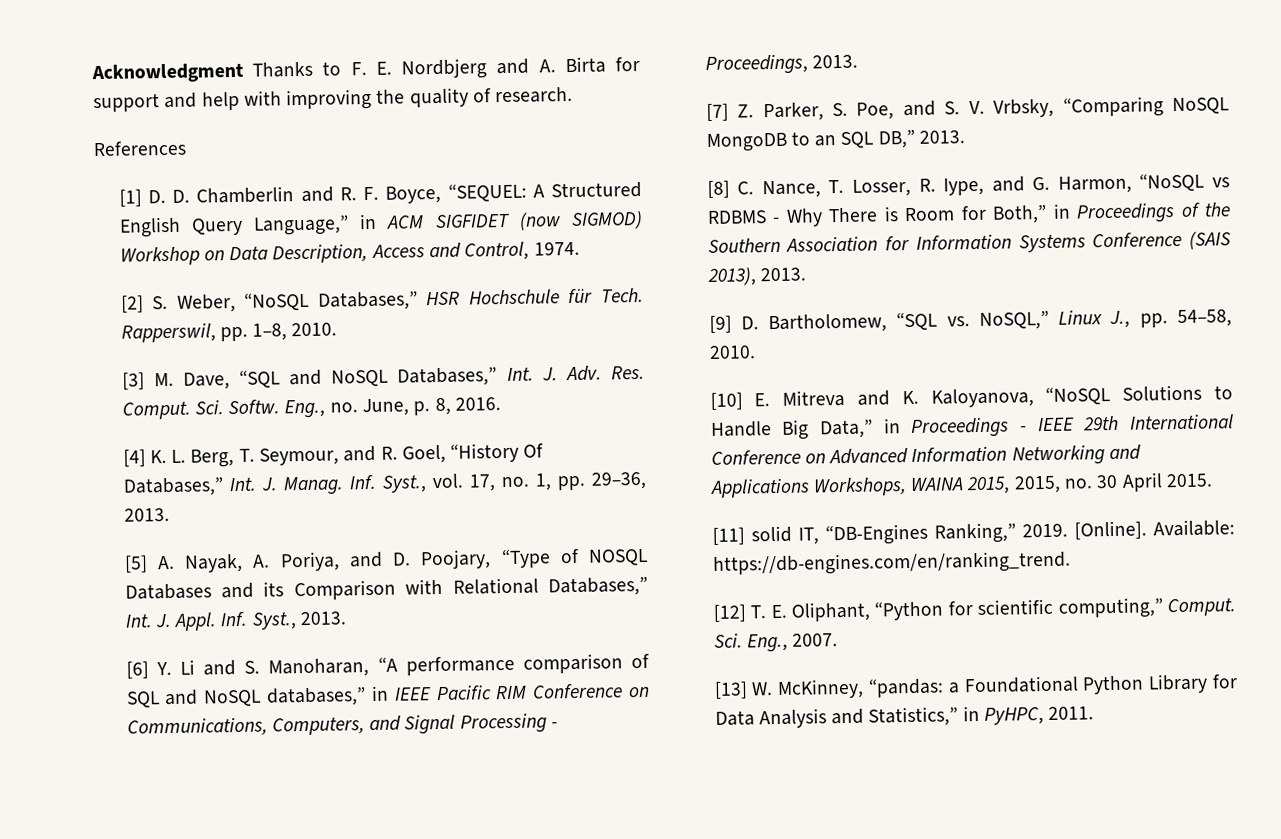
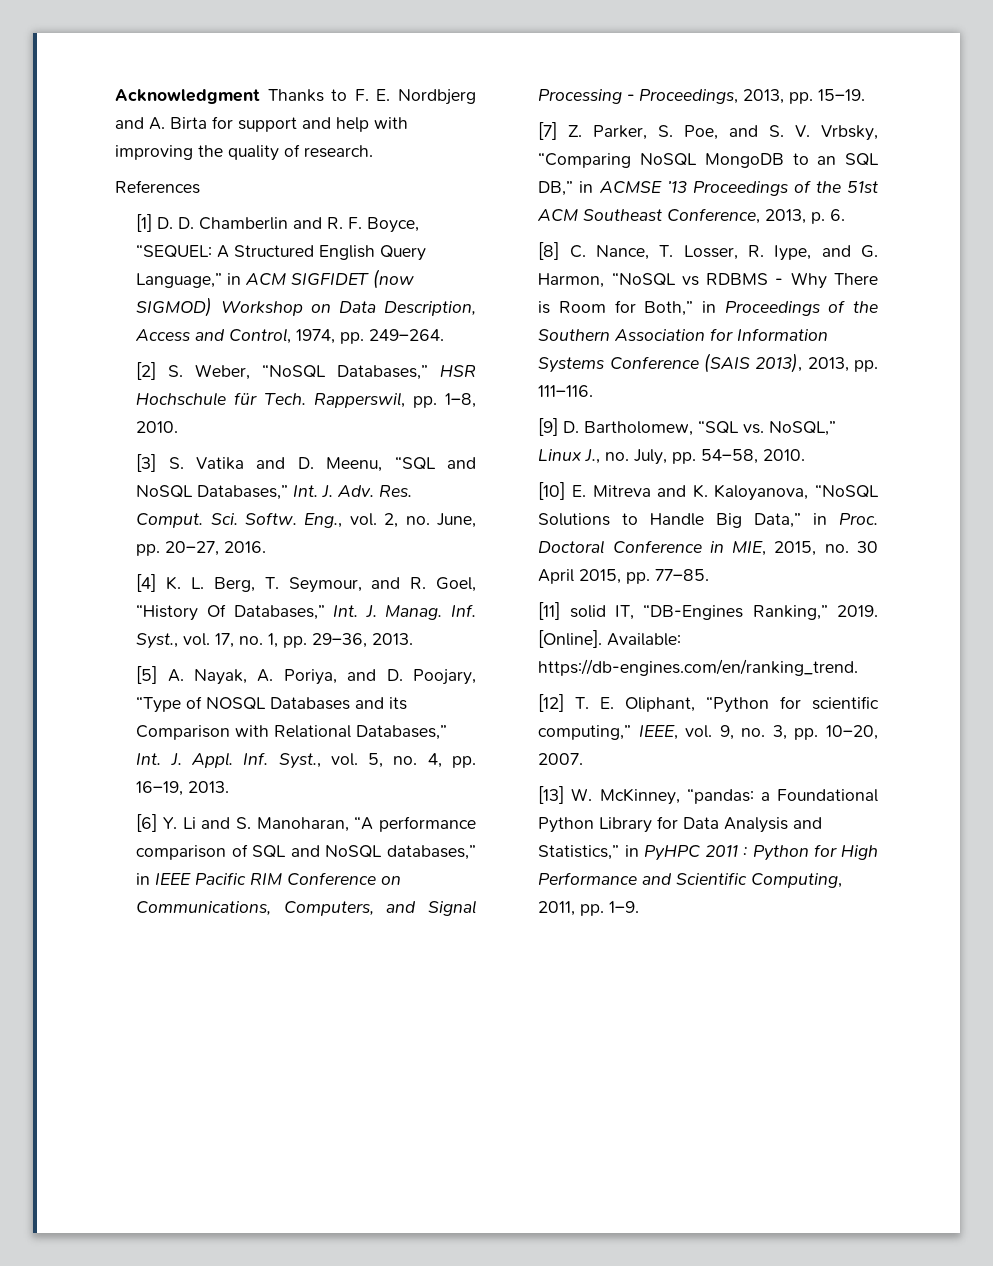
- [1] D. D. Chamberlin and R. F. Boyce, “SEQUEL: A Structured English Query Language,” in ACM SIGFIDET (now SIGMOD) Workshop on Data Description, Access and Control, 1974.
+ [1] D. D. Chamberlin and R. F. Boyce, “SEQUEL: A Structured English Query Language,” in ACM SIGFIDET (now SIGMOD) Workshop on Data Description, Access and Control, 1974, pp. 249–264.
- [3] M. Dave, “SQL and NoSQL Databases,” Int. J. Adv. Res. Comput.
+ [3] S. Vatika and D. Meenu, “SQL and NoSQL Databases,” Int. J. Adv. Res. Comput.
- Eng., no. June, p. 8, 2016.
+ Eng., vol. 2, no. June, pp. 20–27, 2016.
- Inf. Syst., 2013.
+ Inf. Syst., vol. 5, no. 4, pp. 16–19, 2013.
- [6] Y. Li and S. Manoharan, “A performance comparison of SQL and NoSQL databases,” in IEEE Pacific RIM Conference on Communications, Computers, and Signal Processing - Proceedings, 2013.
+ [6] Y. Li and S. Manoharan, “A performance comparison of SQL and NoSQL databases,” in IEEE Pacific RIM Conference on Communications, Computers, and Signal Processing - Proceedings, 2013, pp. 15–19.
- [7] Z. Parker, S. Poe, and S. V. Vrbsky, “Comparing NoSQL MongoDB to an SQL DB,” 2013.
+ [7] Z. Parker, S. Poe, and S. V. Vrbsky, “Comparing NoSQL MongoDB to an SQL DB,” in ACMSE ’13 Proceedings of the 51st ACM Southeast Conference, 2013, p. 6.
- [8] C. Nance, T. Losser, R. Iype, and G. Harmon, “NoSQL vs RDBMS - Why There is Room for Both,” in Proceedings of the Southern Association for Information Systems Conference (SAIS 2013), 2013.
+ [8] C. Nance, T. Losser, R. Iype, and G. Harmon, “NoSQL vs RDBMS - Why There is Room for Both,” in Proceedings of the Southern Association for Information Systems Conference (SAIS 2013), 2013, pp. 111–116.
- [9] D. Bartholomew, “SQL vs. NoSQL,” Linux J., pp. 54–58, 2010.
+ [9] D. Bartholomew, “SQL vs. NoSQL,” Linux J., no. July, pp. 54–58, 2010.
- [10] E. Mitreva and K. Kaloyanova, “NoSQL Solutions to Handle Big Data,” in Proceedings - IEEE 29th International Conference on Advanced Information Networking and Applications Workshops, WAINA 2015, 2015, no. 30 April 2015.
+ [10] E. Mitreva and K. Kaloyanova, “NoSQL Solutions to Handle Big Data,” in Proc. Doctoral Conference in MIE, 2015, no. 30 April 2015, pp. 77–85.
- [12] T. E. Oliphant, “Python for scientific computing,” Comput. Sci. Eng., 2007.
+ [12] T. E. Oliphant, “Python for scientific computing,” IEEE, vol. 9, no. 3, pp. 10–20, 2007.
- [13] W. McKinney, “pandas: a Foundational Python Library for Data Analysis and Statistics,” in PyHPC, 2011.
+ [13] W. McKinney, “pandas: a Foundational Python Library for Data Analysis and Statistics,” in PyHPC 2011 : Python for High Performance and Scientific Computing, 2011, pp. 1–9.

